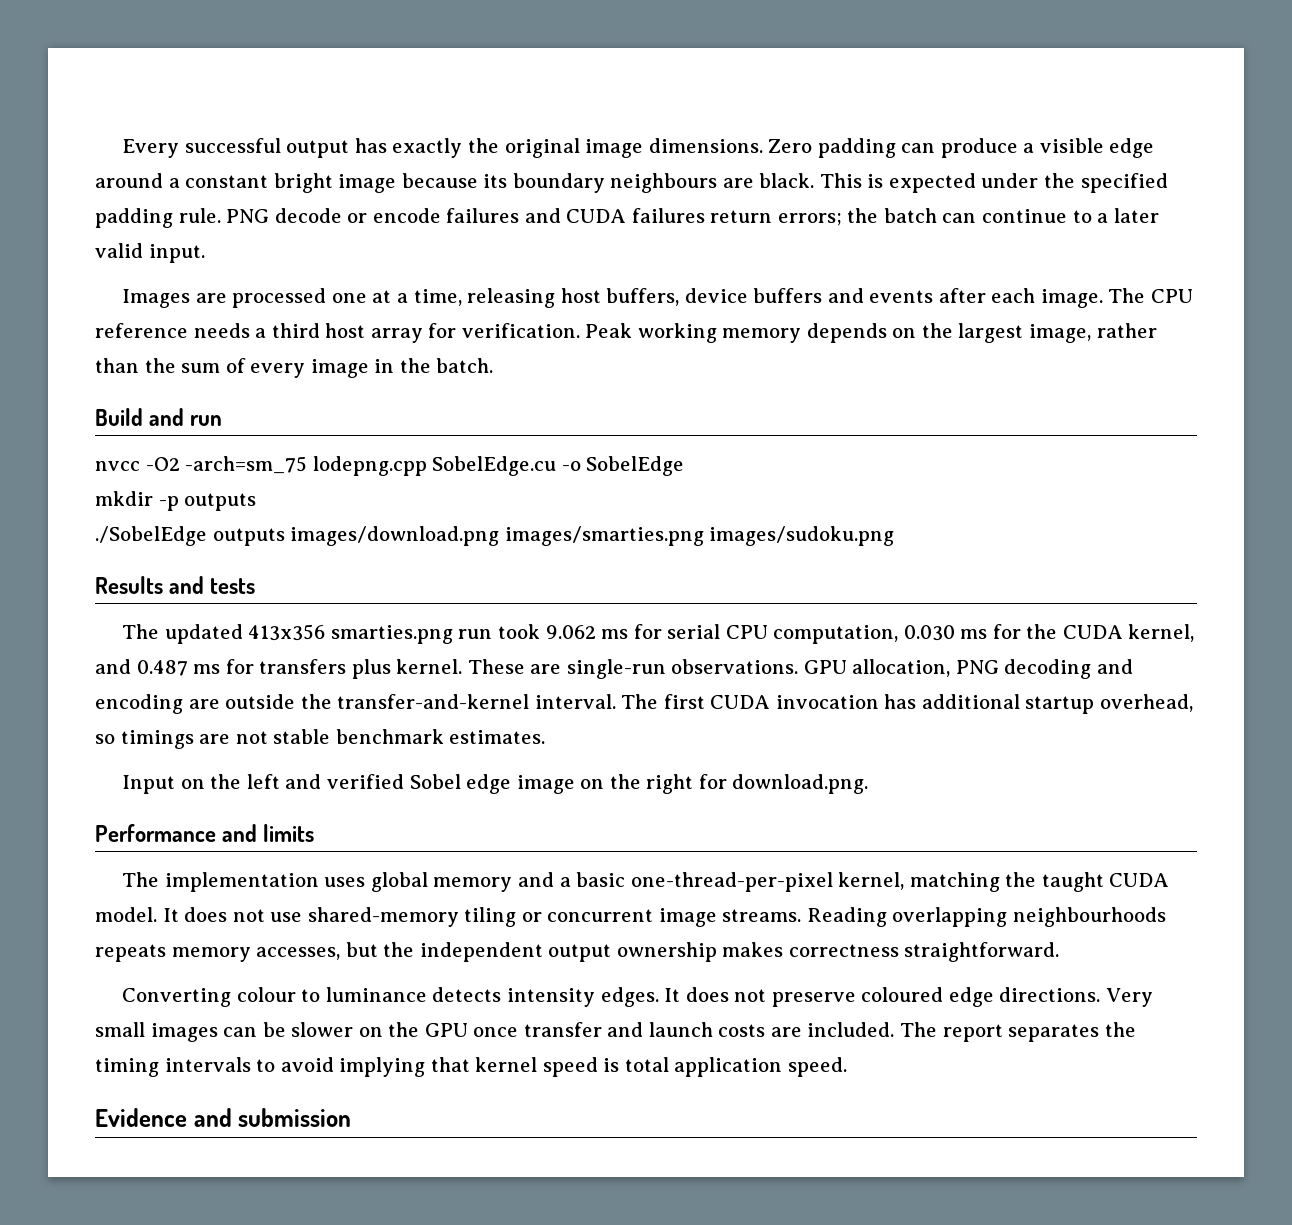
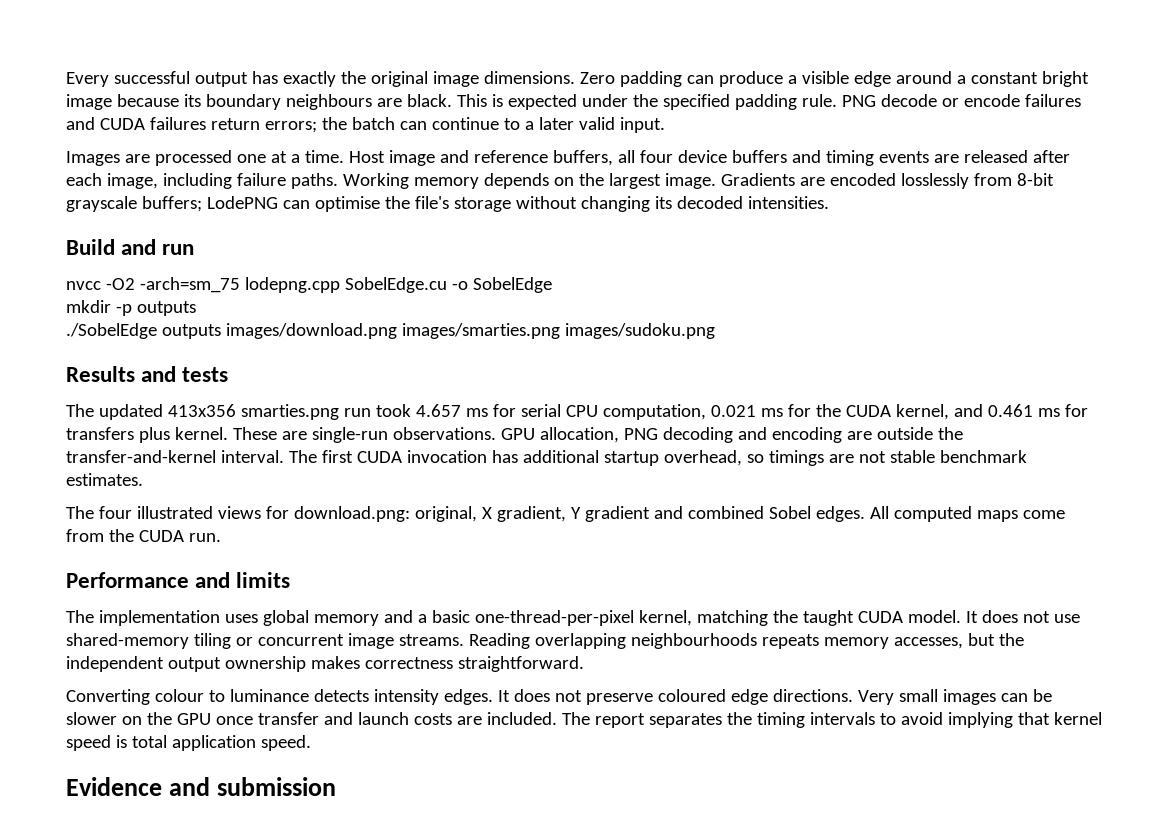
- Images are processed one at a time, releasing host buffers, device buffers and events after each image. The CPU reference needs a third host array for verification. Peak working memory depends on the largest image, rather than the sum of every image in the batch.
+ Images are processed one at a time. Host image and reference buffers, all four device buffers and timing events are released after each image, including failure paths. Working memory depends on the largest image. Gradients are encoded losslessly from 8-bit grayscale buffers; LodePNG can optimise the file's storage without changing its decoded intensities.
- The updated 413x356 smarties.png run took 9.062 ms for serial CPU computation, 0.030 ms for the CUDA kernel, and 0.487 ms for transfers plus kernel.
+ The updated 413x356 smarties.png run took 4.657 ms for serial CPU computation, 0.021 ms for the CUDA kernel, and 0.461 ms for transfers plus kernel.
- Input on the left and verified Sobel edge image on the right for download.png.
+ The four illustrated views for download.png: original, X gradient, Y gradient and combined Sobel edges. All computed maps come from the CUDA run.

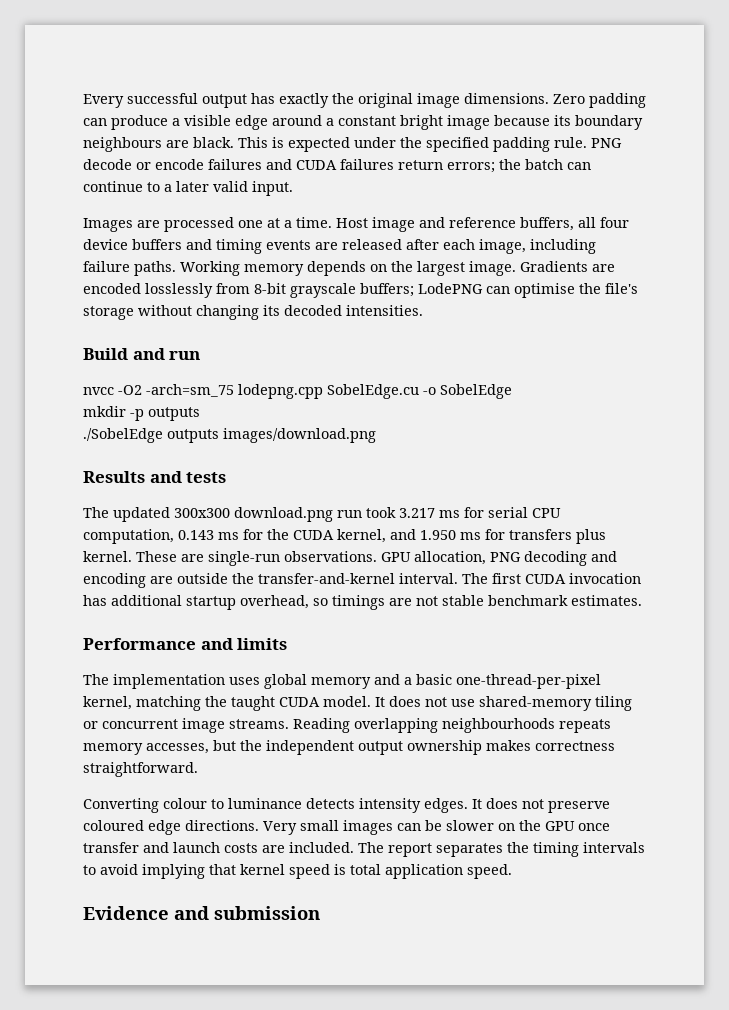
- ./SobelEdge outputs images/download.png images/smarties.png images/sudoku.png
+ ./SobelEdge outputs images/download.png
- The updated 413x356 smarties.png run took 4.657 ms for serial CPU computation, 0.021 ms for the CUDA kernel, and 0.461 ms for transfers plus kernel.
+ The updated 300x300 download.png run took 3.217 ms for serial CPU computation, 0.143 ms for the CUDA kernel, and 1.950 ms for transfers plus kernel.
- The four illustrated views for download.png: original, X gradient, Y gradient and combined Sobel edges. All computed maps come from the CUDA run.

